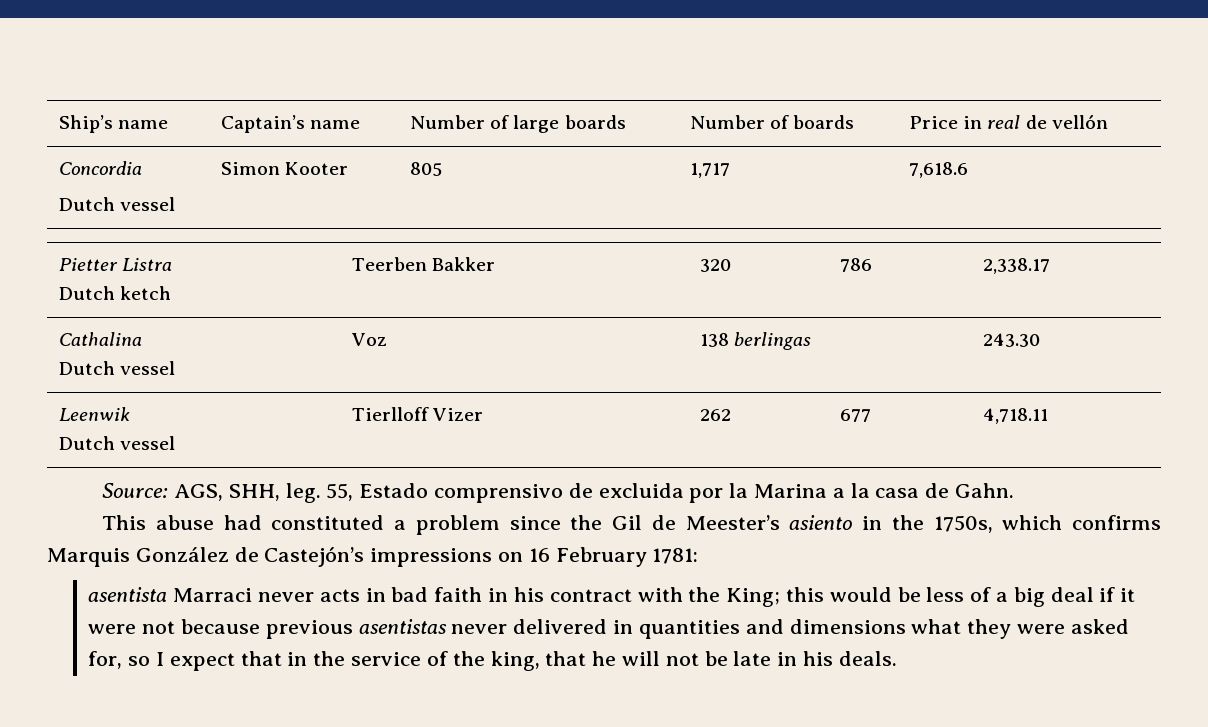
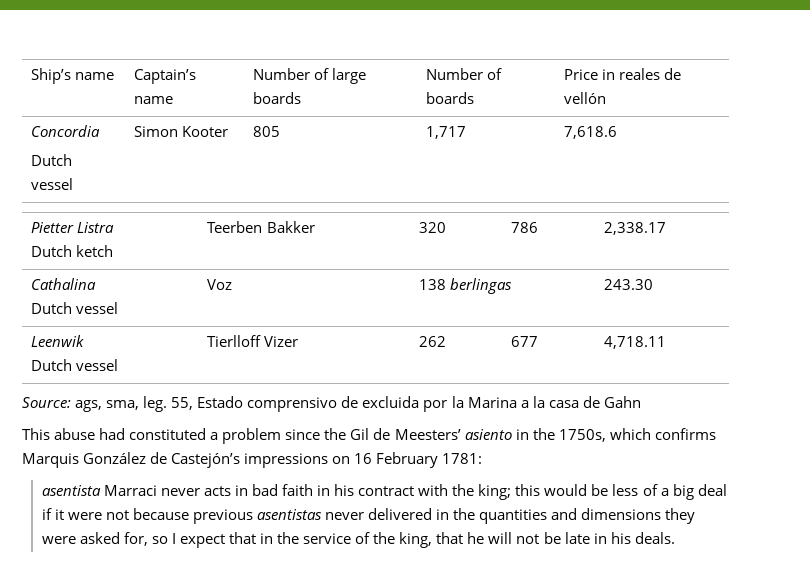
- Ship’s name | Captain’s name | Number of large boards | Number of boards | Price in real de vellón
+ Ship’s name | Captain’s name | Number of large boards | Number of boards | Price in reales de vellón
- Source: AGS, SHH, leg.
+ Source: ags, sma, leg.
- 55, Estado comprensivo de excluida por la Marina a la casa de Gahn.
+ 55, Estado comprensivo de excluida por la Marina a la casa de Gahn
- This abuse had constituted a problem since the Gil de Meester’s asiento in the 1750s, which confirms Marquis González de Castejón’s impressions on 16 February 1781:
+ This abuse had constituted a problem since the Gil de Meesters’ asiento in the 1750s, which confirms Marquis González de Castejón’s impressions on 16 February 1781:
- asentista Marraci never acts in bad faith in his contract with the King; this would be less of a big deal if it were not because previous asentistas never delivered in quantities and dimensions what they were asked for, so I expect that in the service of the king, that he will not be late in his deals.
+ asentista Marraci never acts in bad faith in his contract with the king; this would be less of a big deal if it were not because previous asentistas never delivered in the quantities and dimensions they were asked for, so I expect that in the service of the king, that he will not be late in his deals.

